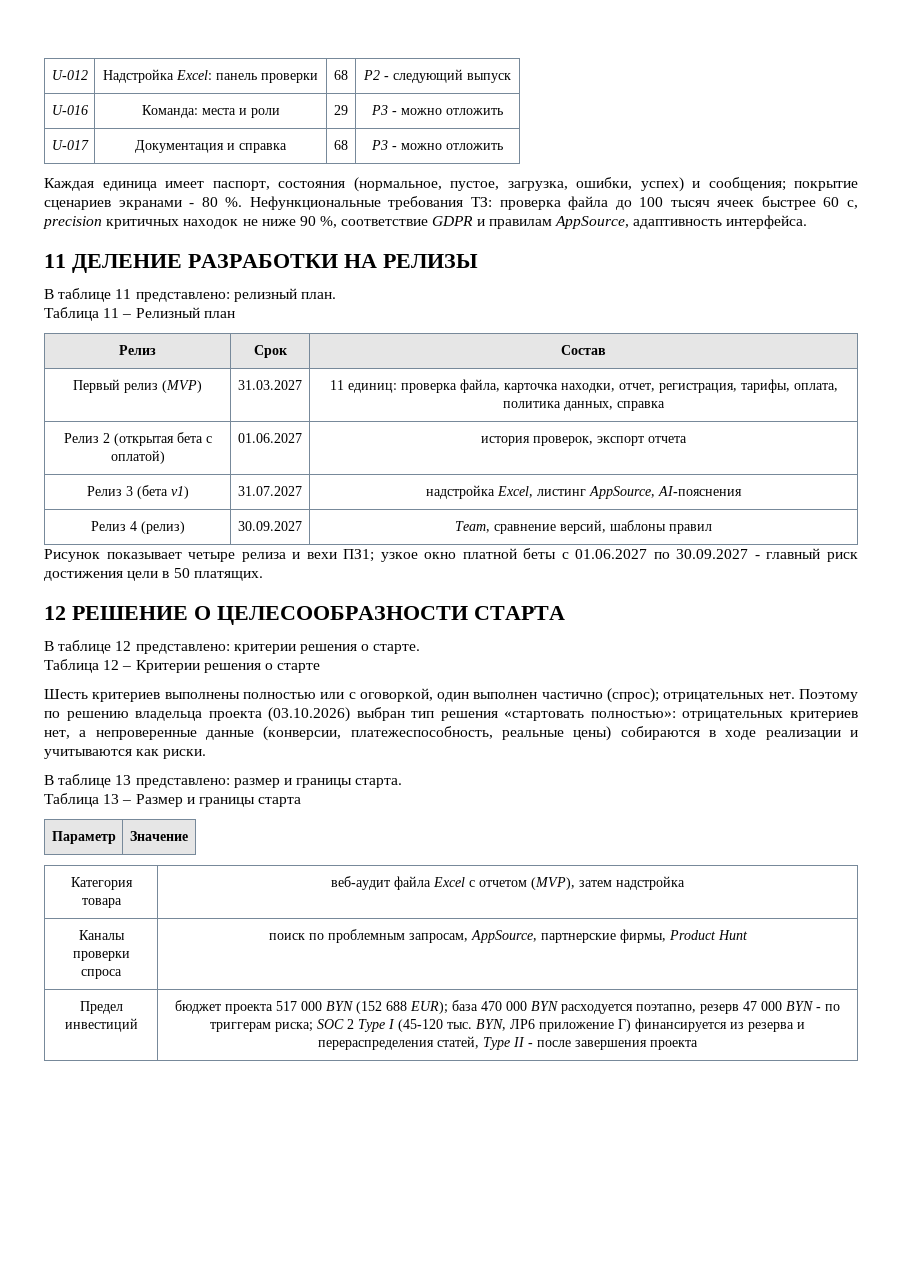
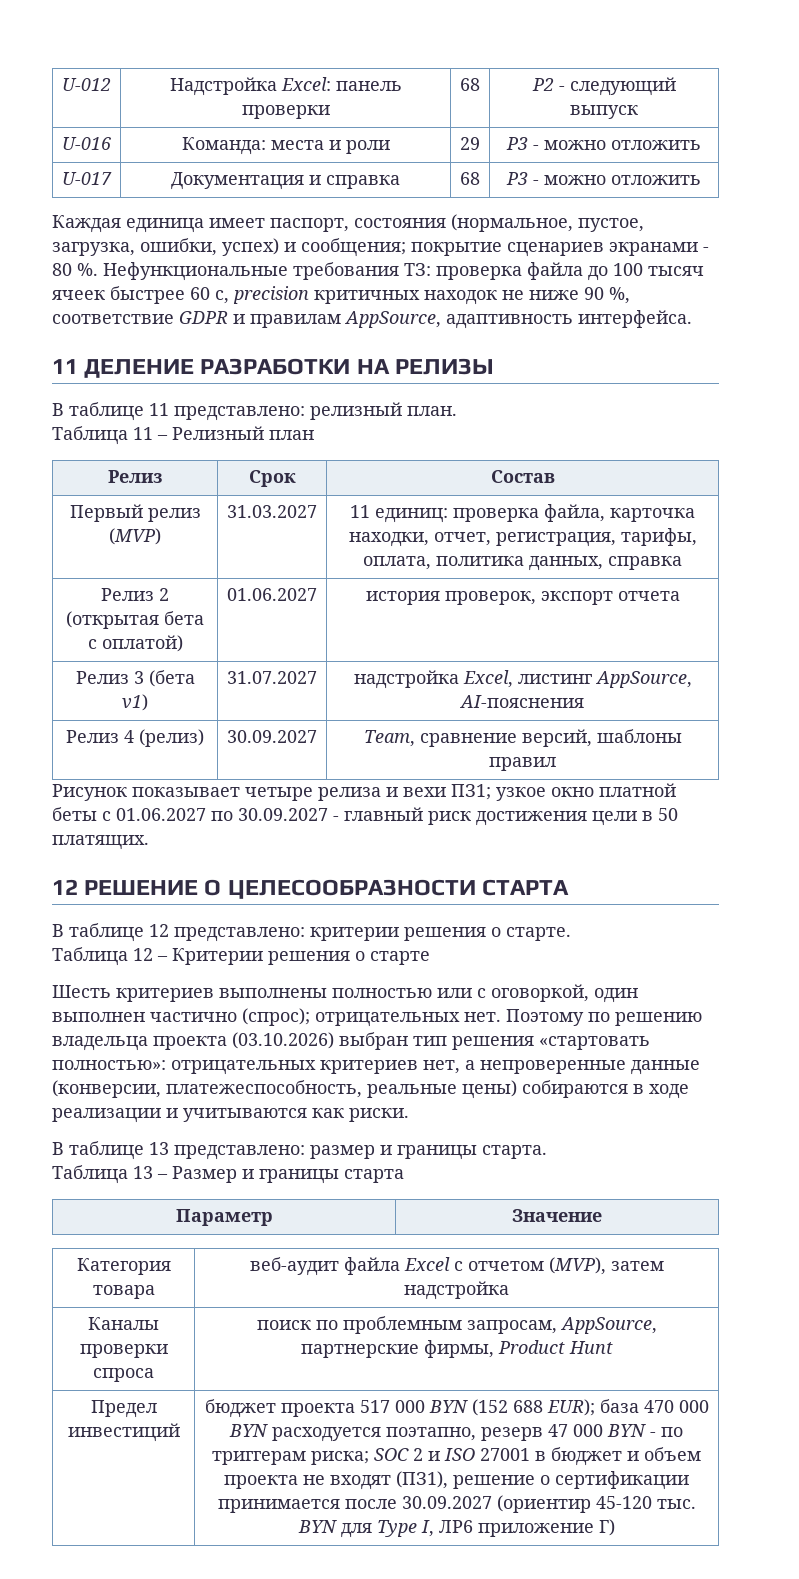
- бюджет проекта 517 000 BYN (152 688 EUR); база 470 000 BYN расходуется поэтапно, резерв 47 000 BYN - по триггерам риска; SOC 2 Type I (45-120 тыс. BYN, ЛР6 приложение Г) финансируется из резерва и перераспределения статей, Type II - после завершения проекта
+ бюджет проекта 517 000 BYN (152 688 EUR); база 470 000 BYN расходуется поэтапно, резерв 47 000 BYN - по триггерам риска; SOC 2 и ISO 27001 в бюджет и объем проекта не входят (ПЗ1), решение о сертификации принимается после 30.09.2027 (ориентир 45-120 тыс. BYN для Type I, ЛР6 приложение Г)

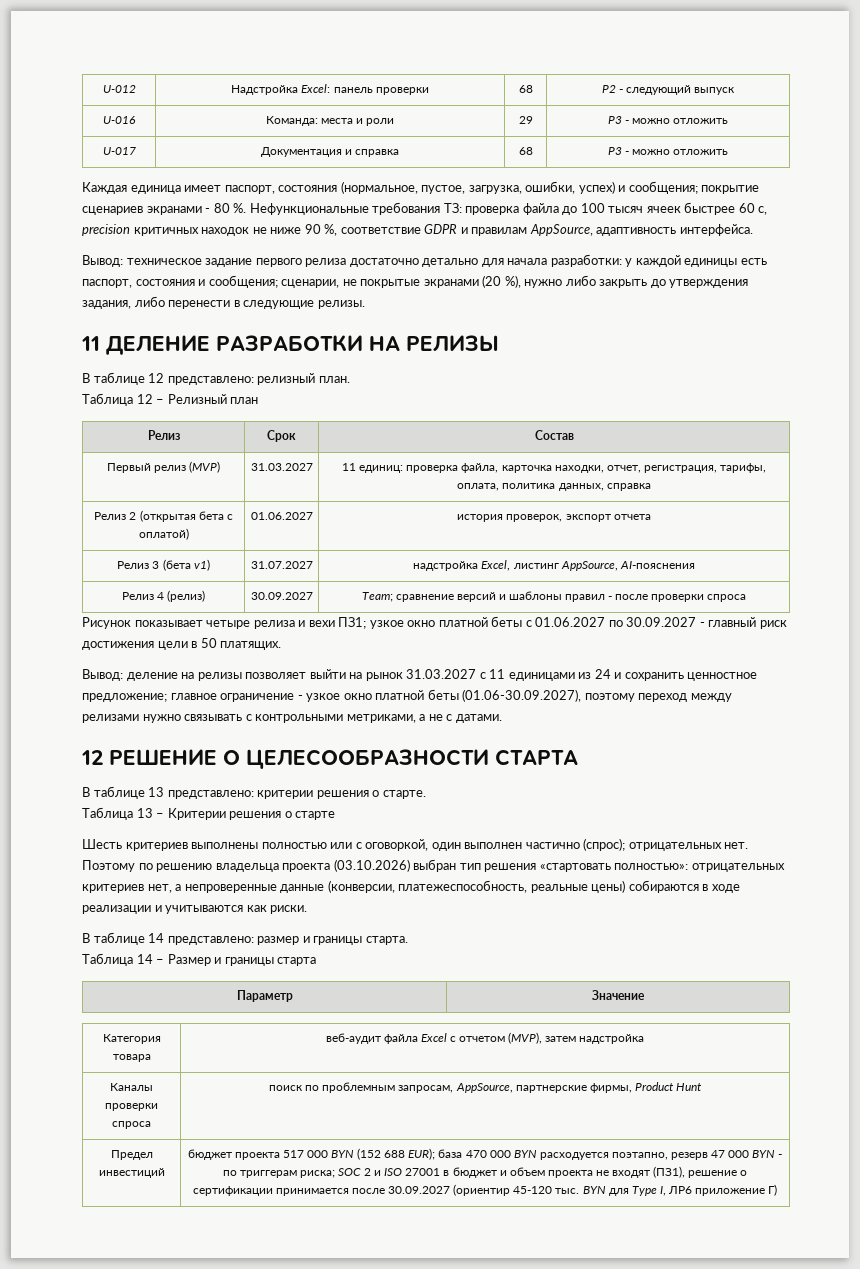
+ Вывод: техническое задание первого релиза достаточно детально для начала разработки: у каждой единицы есть паспорт, состояния и сообщения; сценарии, не покрытые экранами (20 %), нужно либо закрыть до утверждения задания, либо перенести в следующие релизы.
- В таблице 11 представлено: релизный план.
+ В таблице 12 представлено: релизный план.
- Таблица 11 – Релизный план
+ Таблица 12 – Релизный план
- Релиз 4 (релиз) | 30.09.2027 | Team, сравнение версий, шаблоны правил
+ Релиз 4 (релиз) | 30.09.2027 | Team; сравнение версий и шаблоны правил - после проверки спроса
+ Вывод: деление на релизы позволяет выйти на рынок 31.03.2027 с 11 единицами из 24 и сохранить ценностное предложение; главное ограничение - узкое окно платной беты (01.06-30.09.2027), поэтому переход между релизами нужно связывать с контрольными метриками, а не с датами.
- В таблице 12 представлено: критерии решения о старте.
+ В таблице 13 представлено: критерии решения о старте.
- Таблица 12 – Критерии решения о старте
+ Таблица 13 – Критерии решения о старте
- В таблице 13 представлено: размер и границы старта.
+ В таблице 14 представлено: размер и границы старта.
- Таблица 13 – Размер и границы старта
+ Таблица 14 – Размер и границы старта

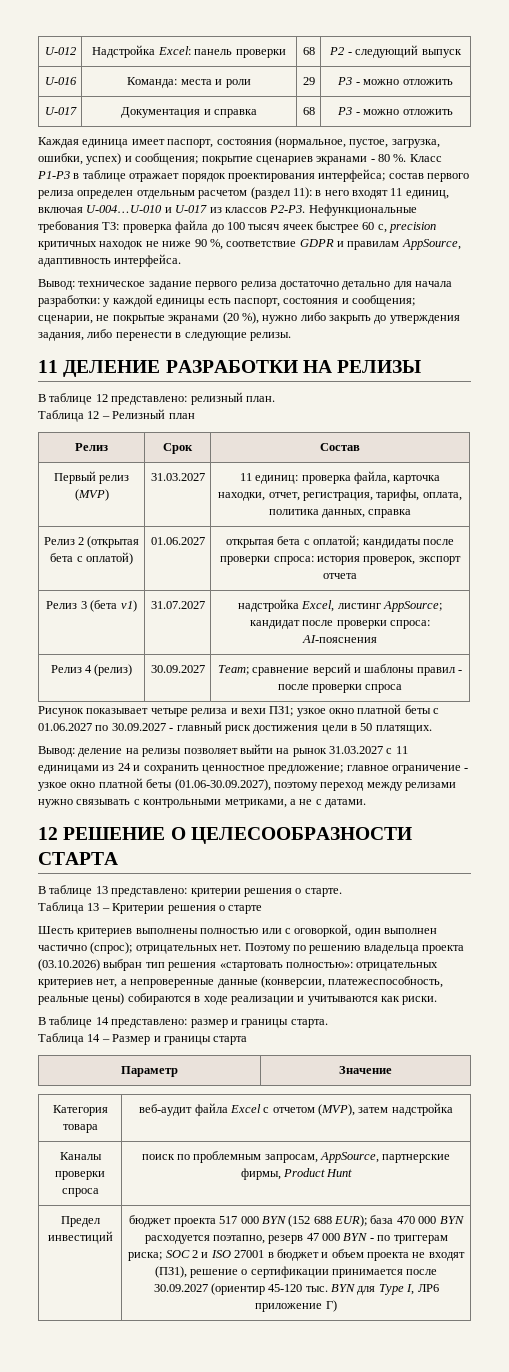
+ Класс P1-P3 в таблице отражает порядок проектирования интерфейса; состав первого релиза определен отдельным расчетом (раздел 11): в него входят 11 единиц, включая U-004…U-010 и U-017 из классов P2-P3.
- Релиз 2 (открытая бета с оплатой) | 01.06.2027 | история проверок, экспорт отчета
+ Релиз 2 (открытая бета с оплатой) | 01.06.2027 | открытая бета с оплатой; кандидаты после проверки спроса: история проверок, экспорт отчета
- Релиз 3 (бета v1) | 31.07.2027 | надстройка Excel, листинг AppSource, AI-пояснения
+ Релиз 3 (бета v1) | 31.07.2027 | надстройка Excel, листинг AppSource; кандидат после проверки спроса: AI-пояснения

